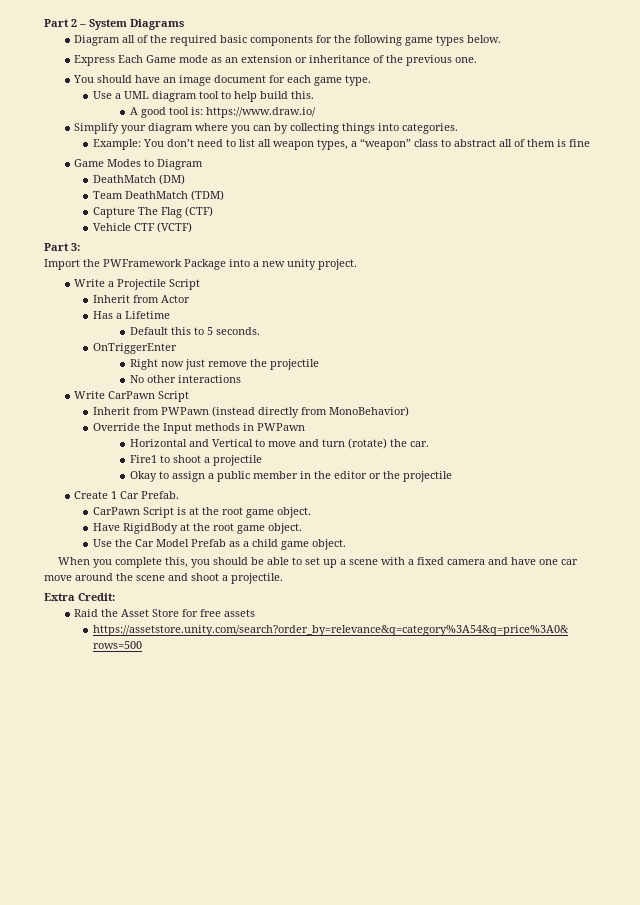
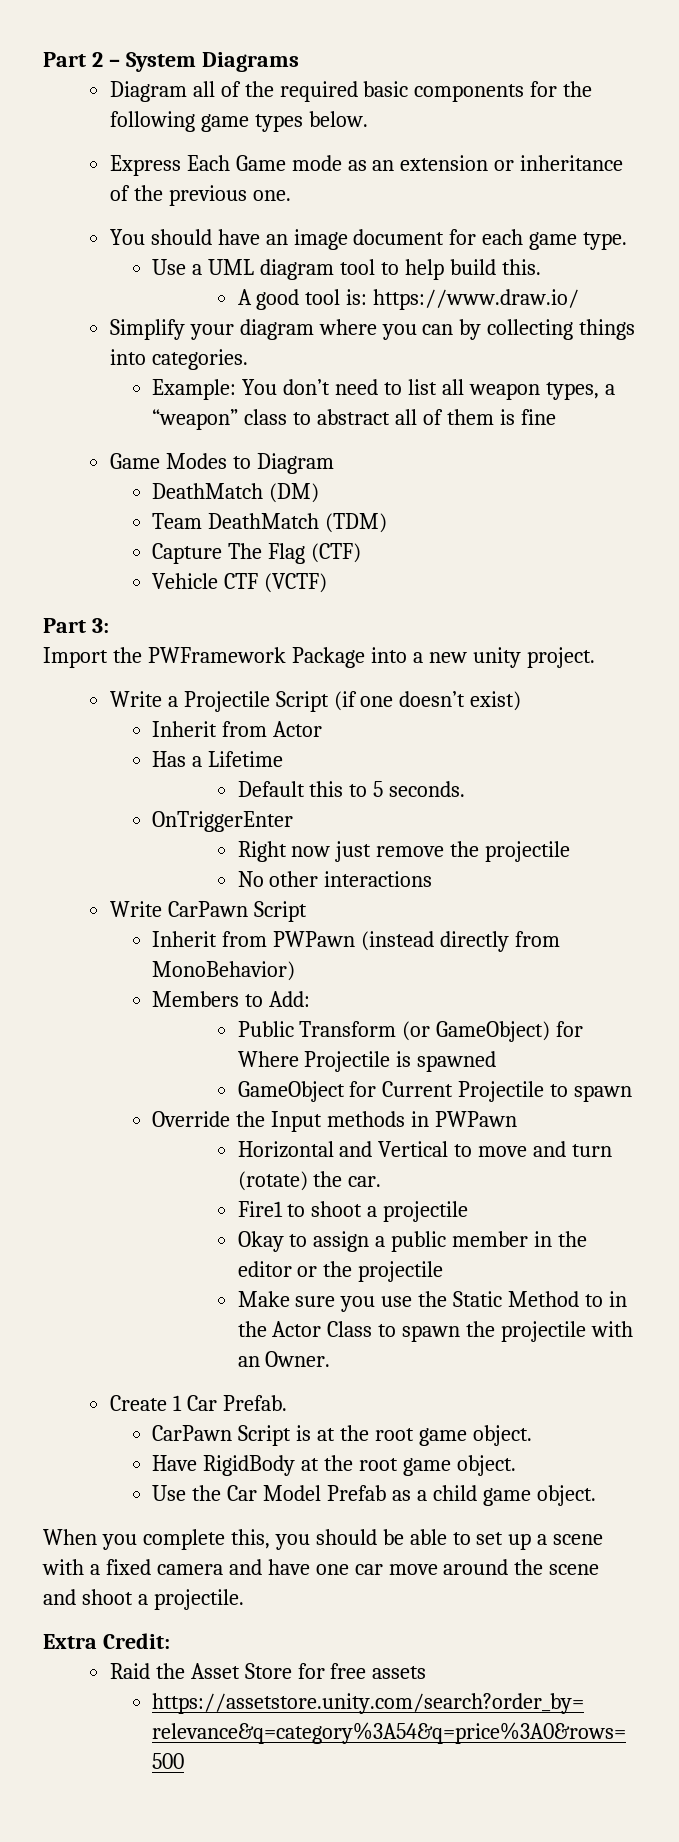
- Write a Projectile Script
+ Write a Projectile Script (if one doesn’t exist)
+ Members to Add:
+ Public Transform (or GameObject) for Where Projectile is spawned
+ GameObject for Current Projectile to spawn
+ Make sure you use the Static Method to in the Actor Class to spawn the projectile with an Owner.

